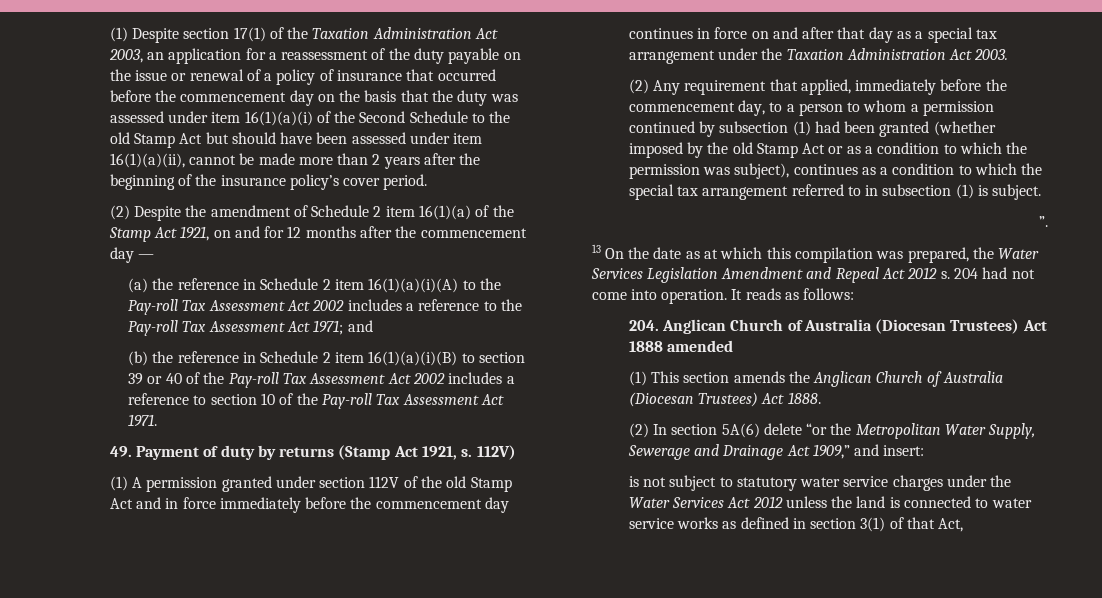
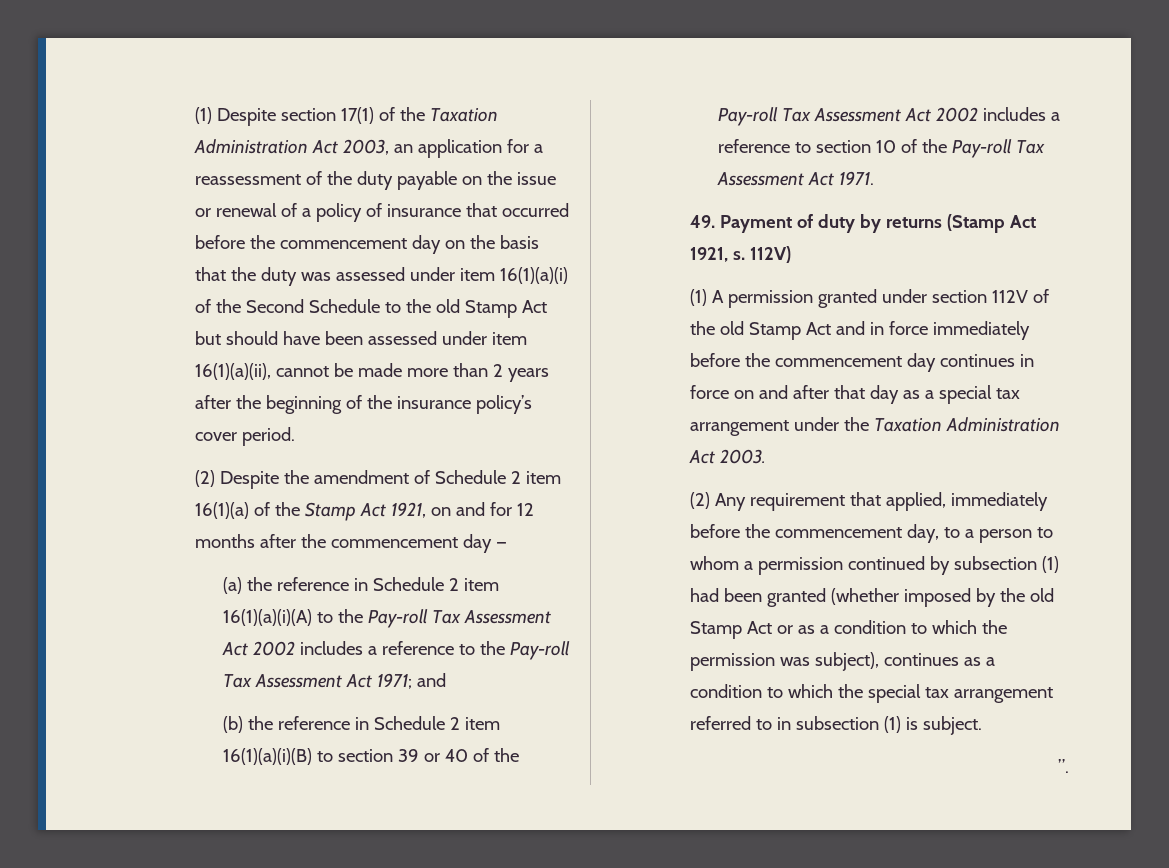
- 13 On the date as at which this compilation was prepared, the Water Services Legislation Amendment and Repeal Act 2012 s. 204 had not come into operation. It reads as follows:
- 204. Anglican Church of Australia (Diocesan Trustees) Act 1888 amended
- (1) This section amends the Anglican Church of Australia (Diocesan Trustees) Act 1888.
- (2) In section 5A(6) delete “or the Metropolitan Water Supply, Sewerage and Drainage Act 1909,” and insert:
- is not subject to statutory water service charges under the Water Services Act 2012 unless the land is connected to water service works as defined in section 3(1) of that Act,

